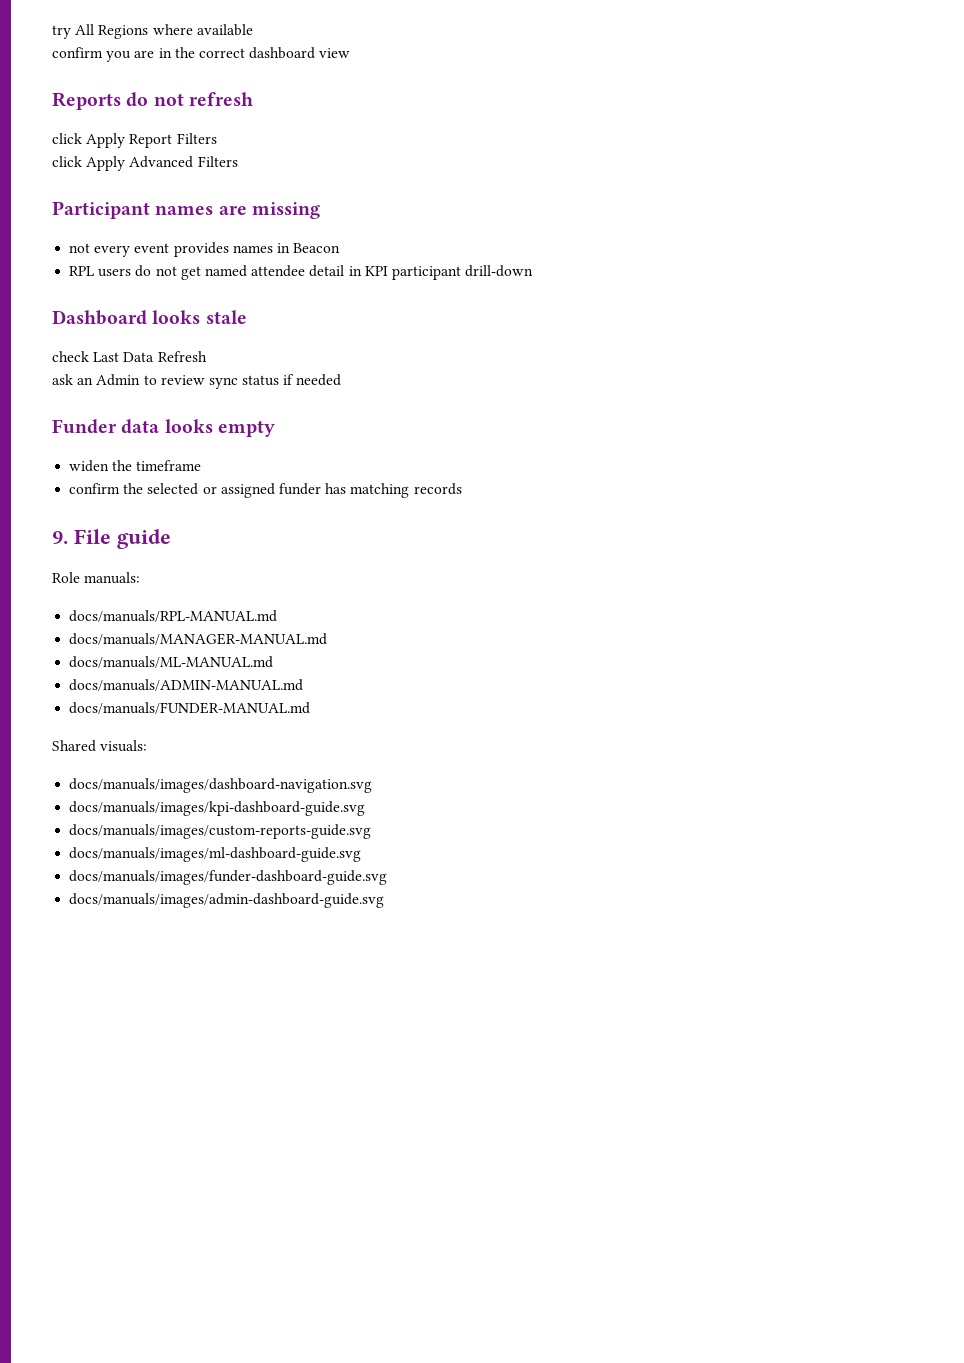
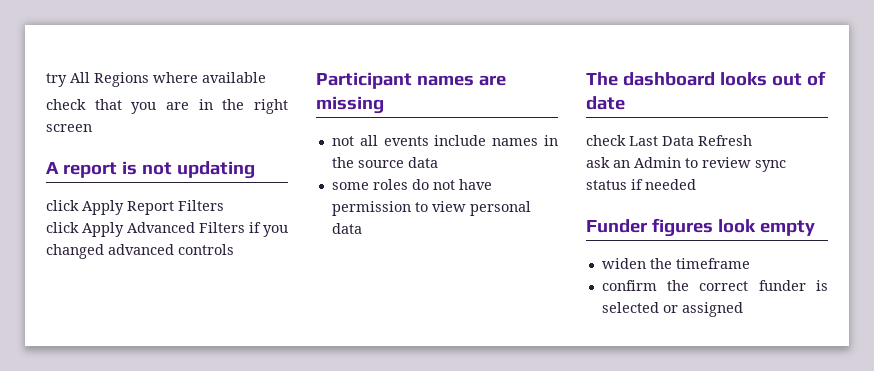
- confirm you are in the correct dashboard view
- Reports do not refresh
+ check that you are in the right screen
+ A report is not updating
- click Apply Advanced Filters
+ click Apply Advanced Filters if you changed advanced controls
- not every event provides names in Beacon
- RPL users do not get named attendee detail in KPI participant drill-down
- Dashboard looks stale
+ not all events include names in the source data
+ some roles do not have permission to view personal data
+ The dashboard looks out of date
- Funder data looks empty
+ Funder figures look empty
- confirm the selected or assigned funder has matching records
- 9. File guide
- Role manuals:
- docs/manuals/RPL-MANUAL.md
- docs/manuals/MANAGER-MANUAL.md
- docs/manuals/ML-MANUAL.md
- docs/manuals/ADMIN-MANUAL.md
- docs/manuals/FUNDER-MANUAL.md
- Shared visuals:
- docs/manuals/images/dashboard-navigation.svg
- docs/manuals/images/kpi-dashboard-guide.svg
- docs/manuals/images/custom-reports-guide.svg
- docs/manuals/images/ml-dashboard-guide.svg
- docs/manuals/images/funder-dashboard-guide.svg
- docs/manuals/images/admin-dashboard-guide.svg
+ confirm the correct funder is selected or assigned

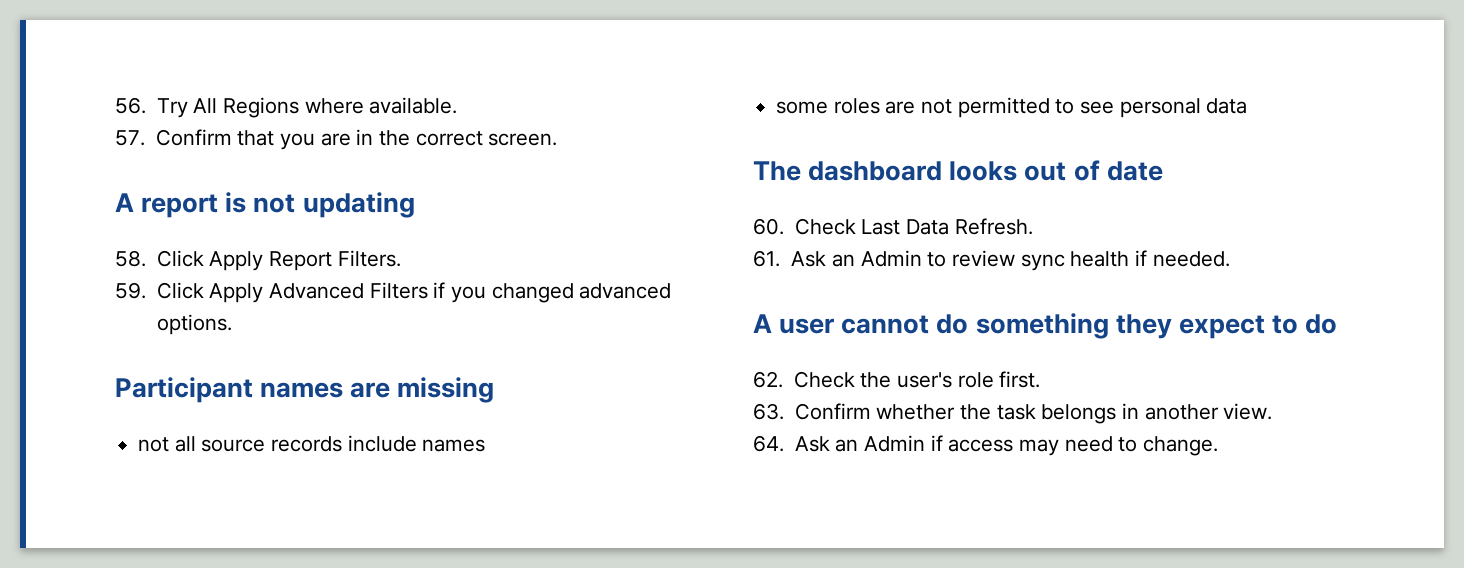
- try All Regions where available
- check that you are in the right screen
+ 56. Try All Regions where available.
+ 57. Confirm that you are in the correct screen.
- click Apply Report Filters
- click Apply Advanced Filters if you changed advanced controls
+ 58. Click Apply Report Filters.
+ 59. Click Apply Advanced Filters if you changed advanced options.
- not all events include names in the source data
- some roles do not have permission to view personal data
+ not all source records include names
+ some roles are not permitted to see personal data
- check Last Data Refresh
- ask an Admin to review sync status if needed
- Funder figures look empty
- widen the timeframe
- confirm the correct funder is selected or assigned
+ 60. Check Last Data Refresh.
+ 61. Ask an Admin to review sync health if needed.
+ A user cannot do something they expect to do
+ 62. Check the user's role first.
+ 63. Confirm whether the task belongs in another view.
+ 64. Ask an Admin if access may need to change.

